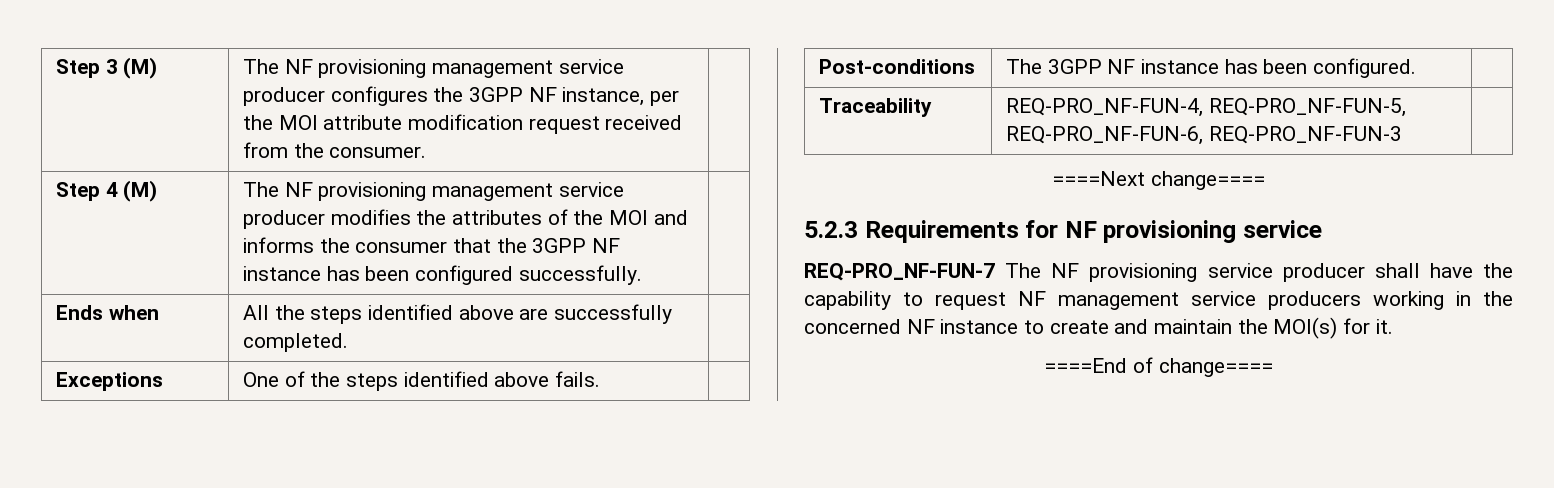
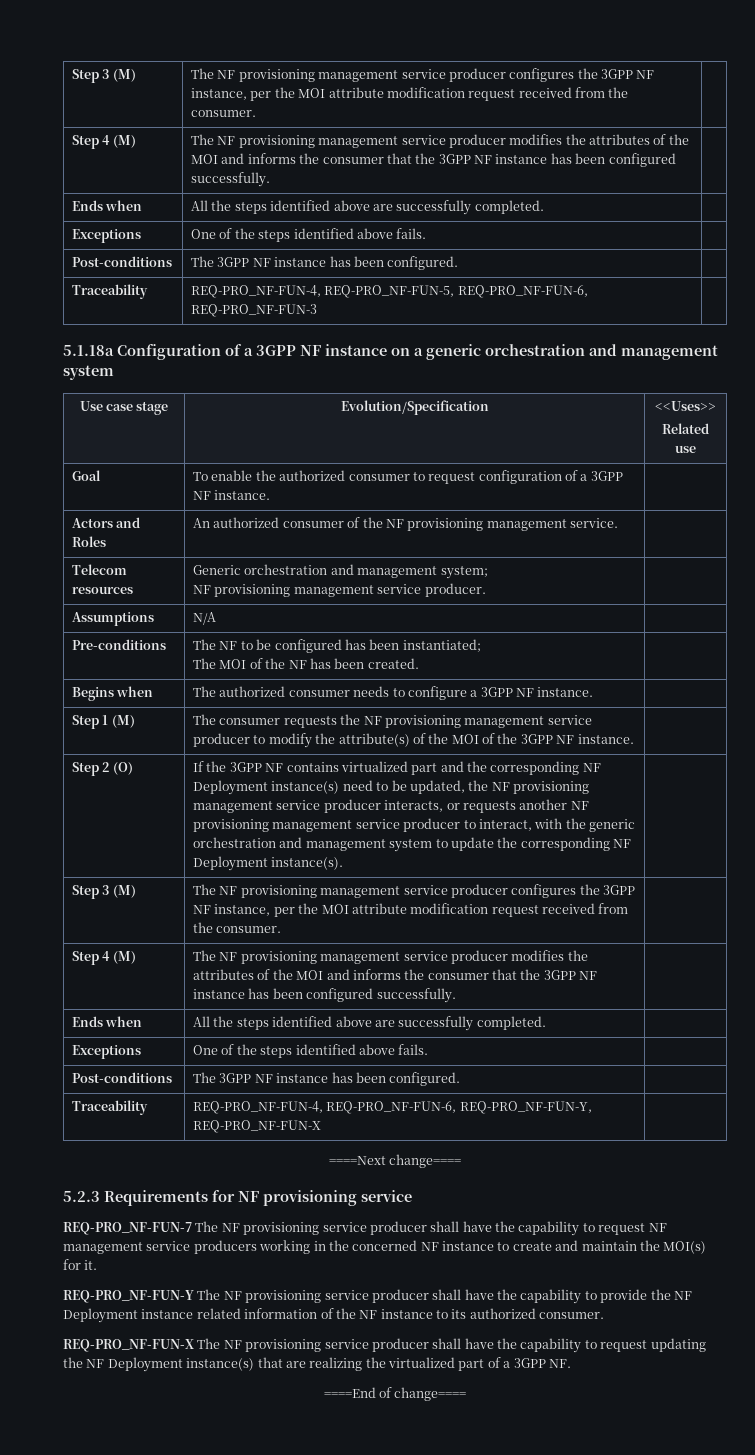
+ 5.1.18a Configuration of a 3GPP NF instance on a generic orchestration and management system
+ Use case stage | Evolution/Specification | <<Uses>>
+ Related use
+ Goal | To enable the authorized consumer to request configuration of a 3GPP NF instance. |
+ Actors and Roles | An authorized consumer of the NF provisioning management service. |
+ Telecom resources | Generic orchestration and management system;
+ NF provisioning management service producer. |
+ Assumptions | N/A |
+ Pre-conditions | The NF to be configured has been instantiated;
+ The MOI of the NF has been created. |
+ Begins when | The authorized consumer needs to configure a 3GPP NF instance. |
+ Step 1 (M) | The consumer requests the NF provisioning management service producer to modify the attribute(s) of the MOI of the 3GPP NF instance. |
+ Step 2 (O) | If the 3GPP NF contains virtualized part and the corresponding NF Deployment instance(s) need to be updated, the NF provisioning management service producer interacts, or requests another NF provisioning management service producer to interact, with the generic orchestration and management system to update the corresponding NF Deployment instance(s). |
+ Step 3 (M) | The NF provisioning management service producer configures the 3GPP NF instance, per the MOI attribute modification request received from the consumer. |
+ Step 4 (M) | The NF provisioning management service producer modifies the attributes of the MOI and informs the consumer that the 3GPP NF instance has been configured successfully. |
+ Ends when | All the steps identified above are successfully completed. |
+ Exceptions | One of the steps identified above fails. |
+ Post-conditions | The 3GPP NF instance has been configured. |
+ Traceability | REQ-PRO_NF-FUN-4, REQ-PRO_NF-FUN-6, REQ-PRO_NF-FUN-Y, REQ-PRO_NF-FUN-X |
+ REQ-PRO_NF-FUN-Y The NF provisioning service producer shall have the capability to provide the NF Deployment instance related information of the NF instance to its authorized consumer.
+ REQ-PRO_NF-FUN-X The NF provisioning service producer shall have the capability to request updating the NF Deployment instance(s) that are realizing the virtualized part of a 3GPP NF.

